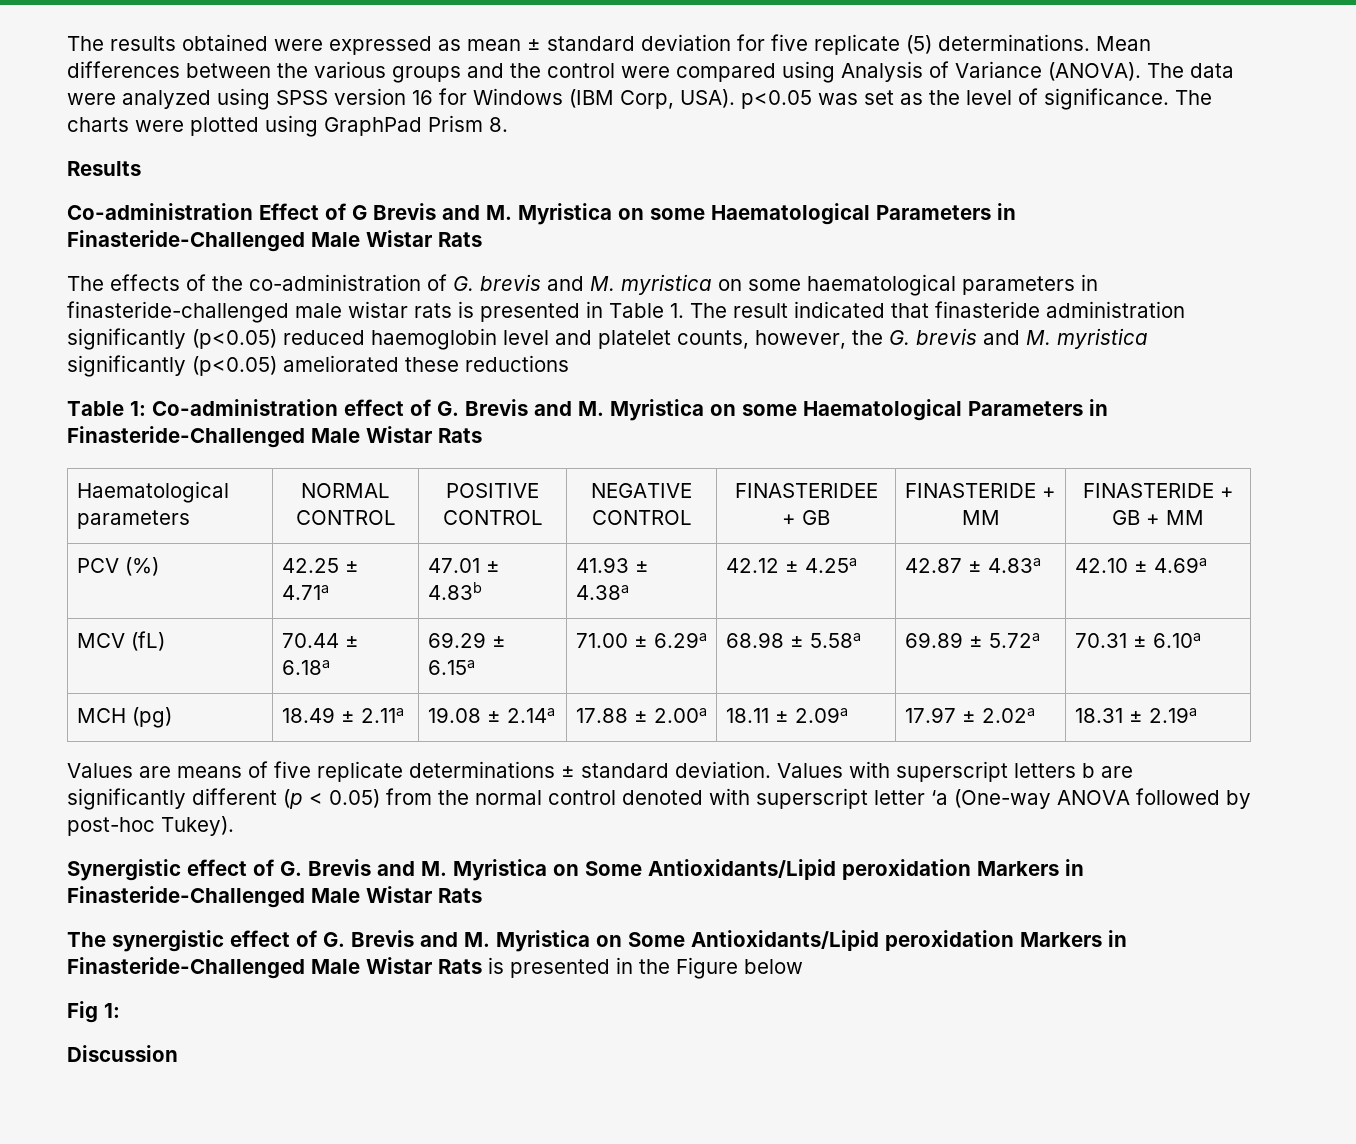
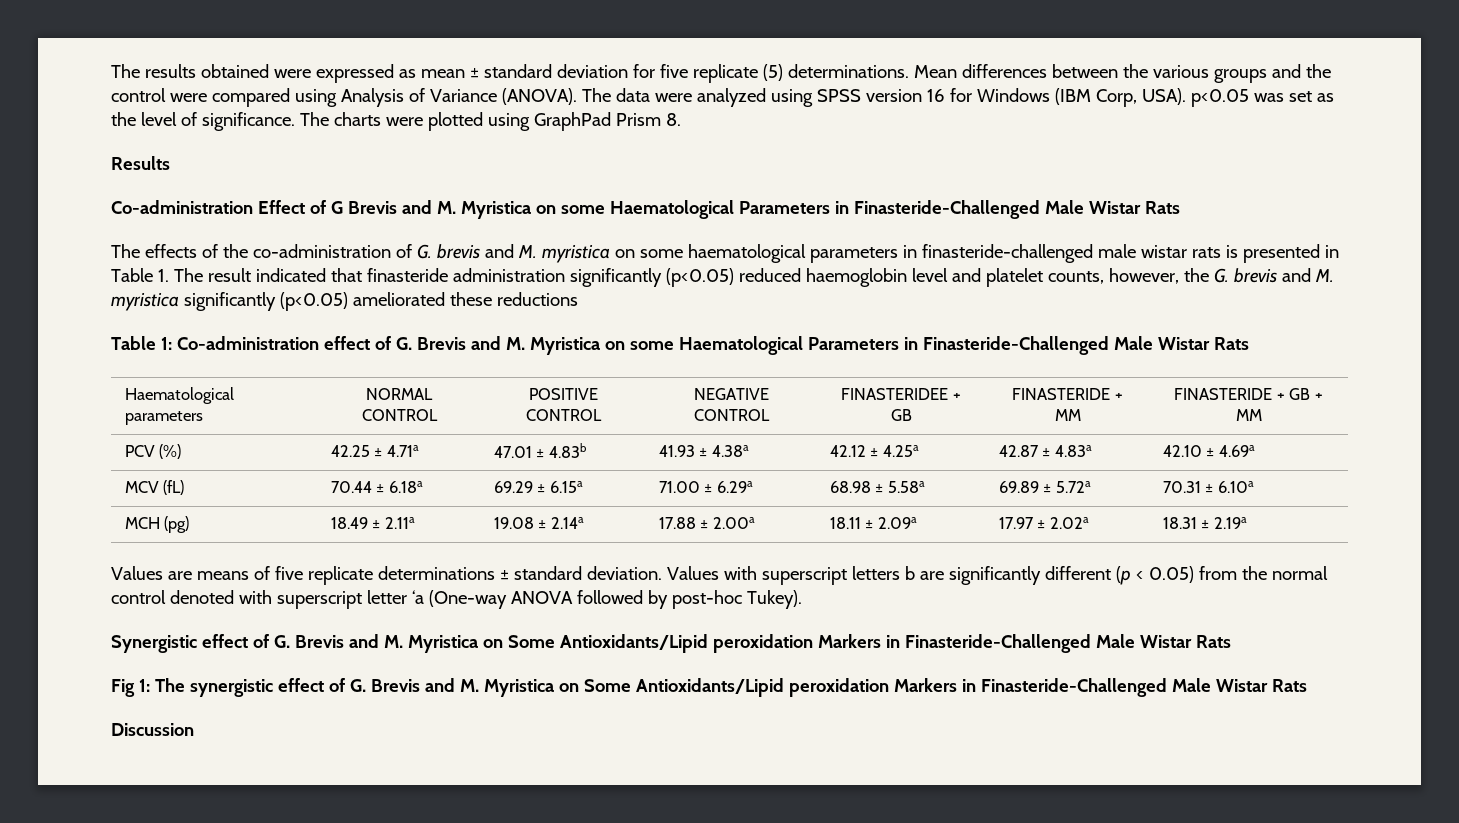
- The synergistic effect of G. Brevis and M. Myristica on Some Antioxidants/Lipid peroxidation Markers in Finasteride-Challenged Male Wistar Rats is presented in the Figure below
- Fig 1:
+ Fig 1: The synergistic effect of G. Brevis and M. Myristica on Some Antioxidants/Lipid peroxidation Markers in Finasteride-Challenged Male Wistar Rats

